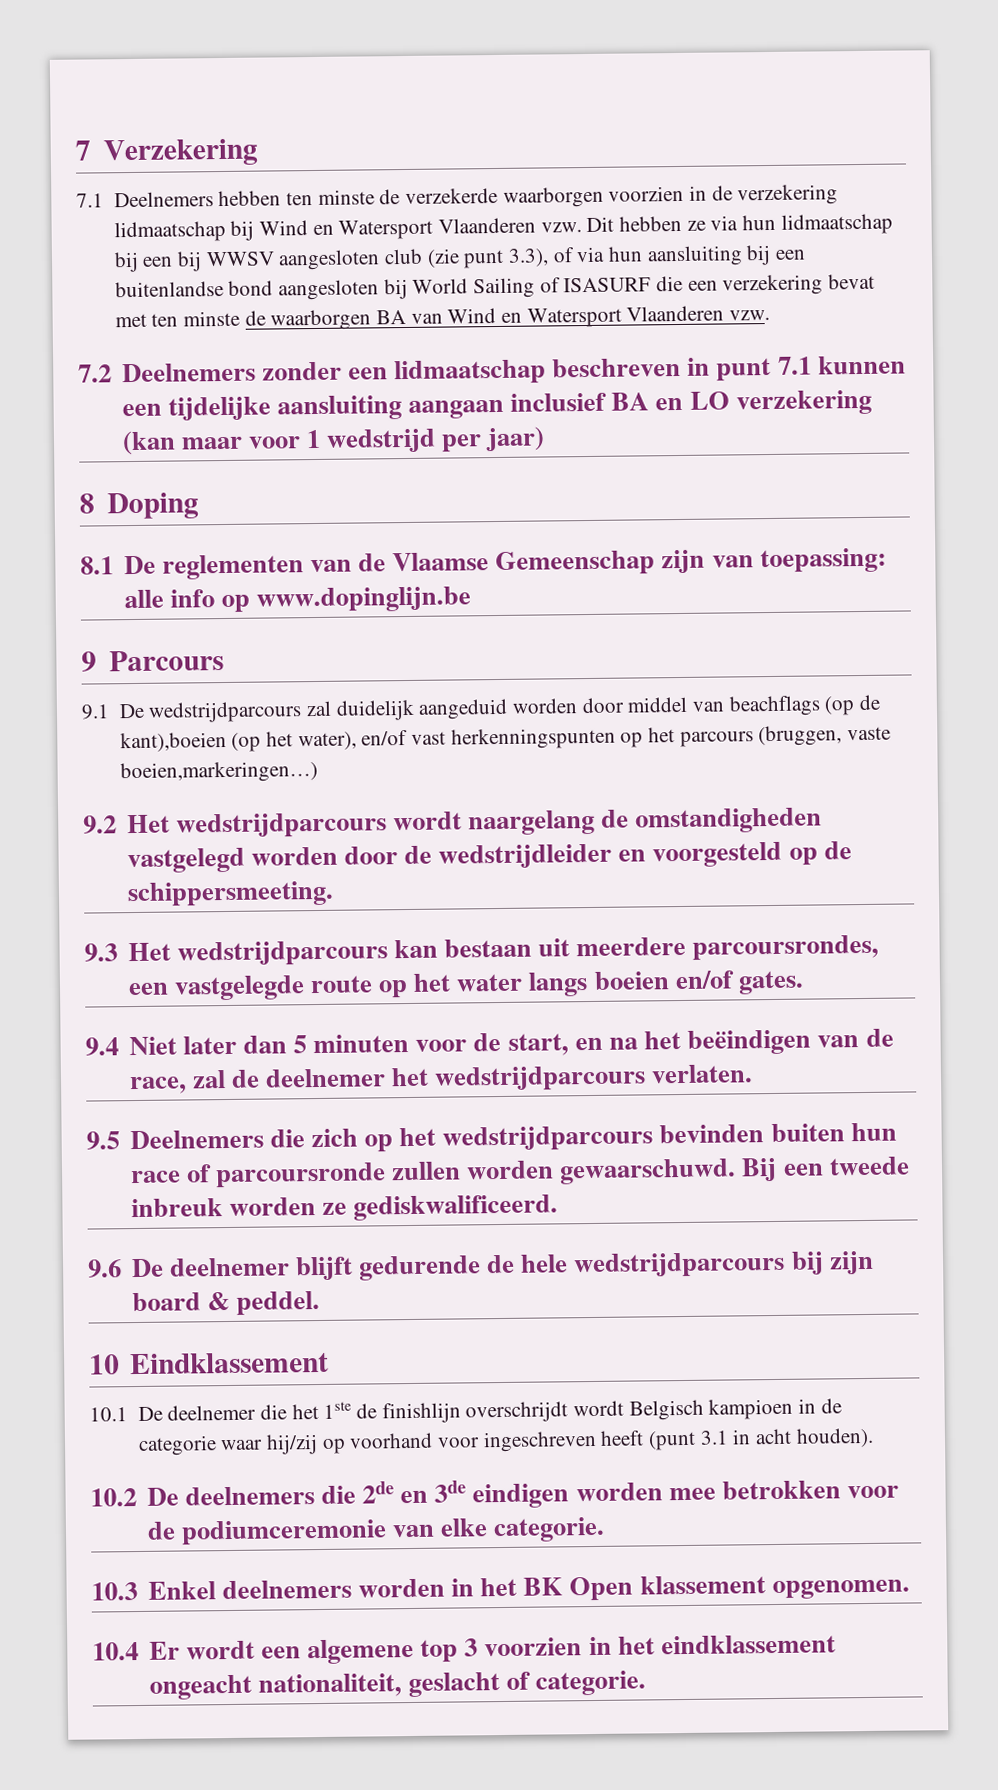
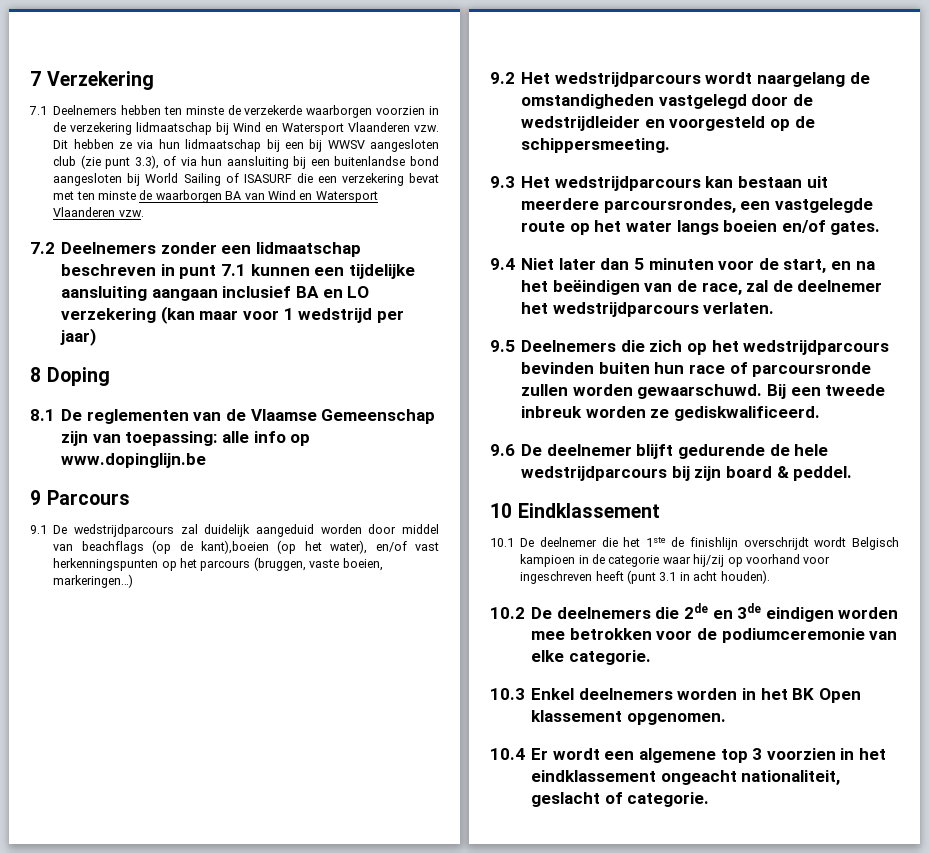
- 9.1 De wedstrijdparcours zal duidelijk aangeduid worden door middel van beachflags (op de kant),boeien (op het water), en/of vast herkenningspunten op het parcours (bruggen, vaste boeien,markeringen…)
+ 9.1 De wedstrijdparcours zal duidelijk aangeduid worden door middel van beachflags (op de kant),boeien (op het water), en/of vast herkenningspunten op het parcours (bruggen, vaste boeien, markeringen…)
- 9.2 Het wedstrijdparcours wordt naargelang de omstandigheden vastgelegd worden door de wedstrijdleider en voorgesteld op de schippersmeeting.
+ 9.2 Het wedstrijdparcours wordt naargelang de omstandigheden vastgelegd door de wedstrijdleider en voorgesteld op de schippersmeeting.

